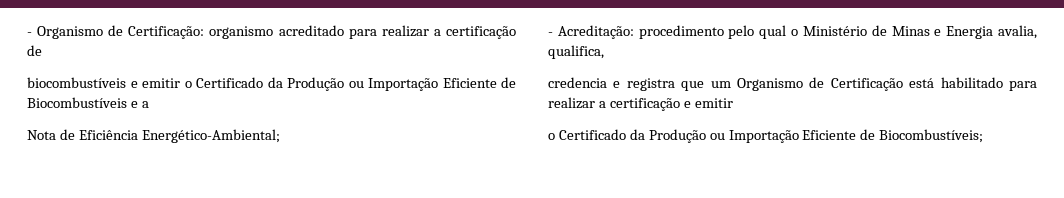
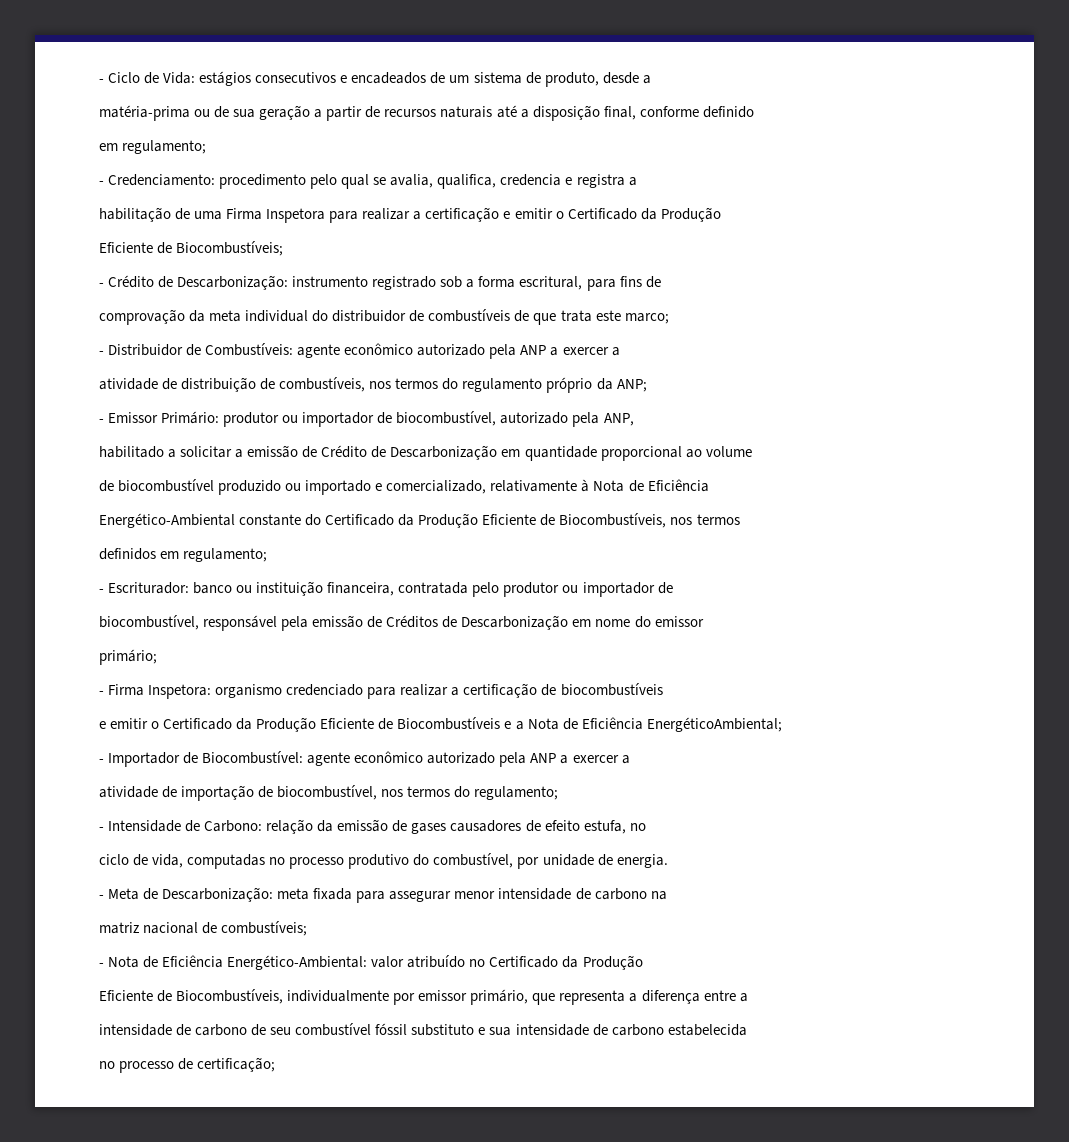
- - Organismo de Certificação: organismo acreditado para realizar a certificação de
- biocombustíveis e emitir o Certificado da Produção ou Importação Eficiente de Biocombustíveis e a
- Nota de Eficiência Energético-Ambiental;
- - Acreditação: procedimento pelo qual o Ministério de Minas e Energia avalia, qualifica,
- credencia e registra que um Organismo de Certificação está habilitado para realizar a certificação e emitir
- o Certificado da Produção ou Importação Eficiente de Biocombustíveis;
+ - Ciclo de Vida: estágios consecutivos e encadeados de um sistema de produto, desde a
+ matéria-prima ou de sua geração a partir de recursos naturais até a disposição final, conforme definido
+ em regulamento;
+ - Credenciamento: procedimento pelo qual se avalia, qualifica, credencia e registra a
+ habilitação de uma Firma Inspetora para realizar a certificação e emitir o Certificado da Produção
+ Eficiente de Biocombustíveis;
+ - Crédito de Descarbonização: instrumento registrado sob a forma escritural, para fins de
+ comprovação da meta individual do distribuidor de combustíveis de que trata este marco;
+ - Distribuidor de Combustíveis: agente econômico autorizado pela ANP a exercer a
+ atividade de distribuição de combustíveis, nos termos do regulamento próprio da ANP;
+ - Emissor Primário: produtor ou importador de biocombustível, autorizado pela ANP,
+ habilitado a solicitar a emissão de Crédito de Descarbonização em quantidade proporcional ao volume
+ de biocombustível produzido ou importado e comercializado, relativamente à Nota de Eficiência
+ Energético-Ambiental constante do Certificado da Produção Eficiente de Biocombustíveis, nos termos
+ definidos em regulamento;
+ - Escriturador: banco ou instituição financeira, contratada pelo produtor ou importador de
+ biocombustível, responsável pela emissão de Créditos de Descarbonização em nome do emissor
+ primário;
+ - Firma Inspetora: organismo credenciado para realizar a certificação de biocombustíveis
+ e emitir o Certificado da Produção Eficiente de Biocombustíveis e a Nota de Eficiência EnergéticoAmbiental;
+ - Importador de Biocombustível: agente econômico autorizado pela ANP a exercer a
+ atividade de importação de biocombustível, nos termos do regulamento;
+ - Intensidade de Carbono: relação da emissão de gases causadores de efeito estufa, no
+ ciclo de vida, computadas no processo produtivo do combustível, por unidade de energia.
+ - Meta de Descarbonização: meta fixada para assegurar menor intensidade de carbono na
+ matriz nacional de combustíveis;
+ - Nota de Eficiência Energético-Ambiental: valor atribuído no Certificado da Produção
+ Eficiente de Biocombustíveis, individualmente por emissor primário, que representa a diferença entre a
+ intensidade de carbono de seu combustível fóssil substituto e sua intensidade de carbono estabelecida
+ no processo de certificação;

